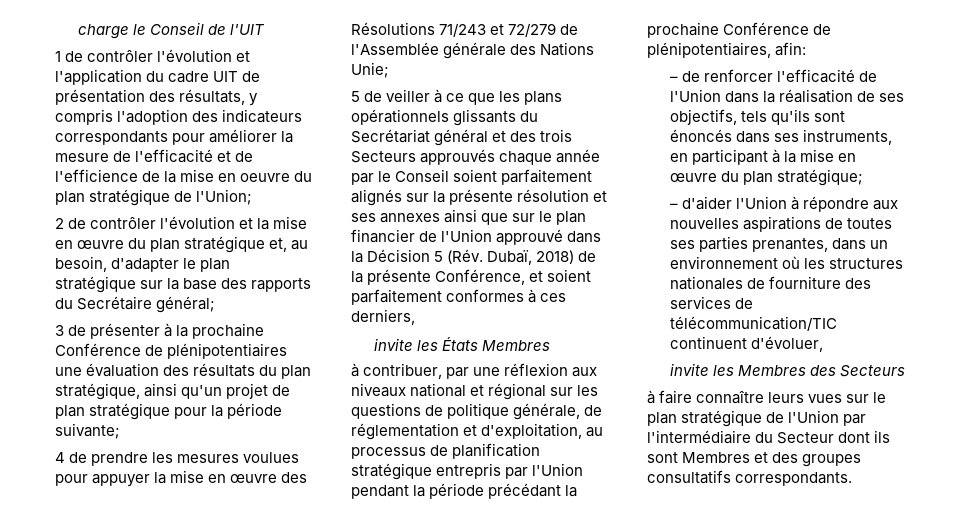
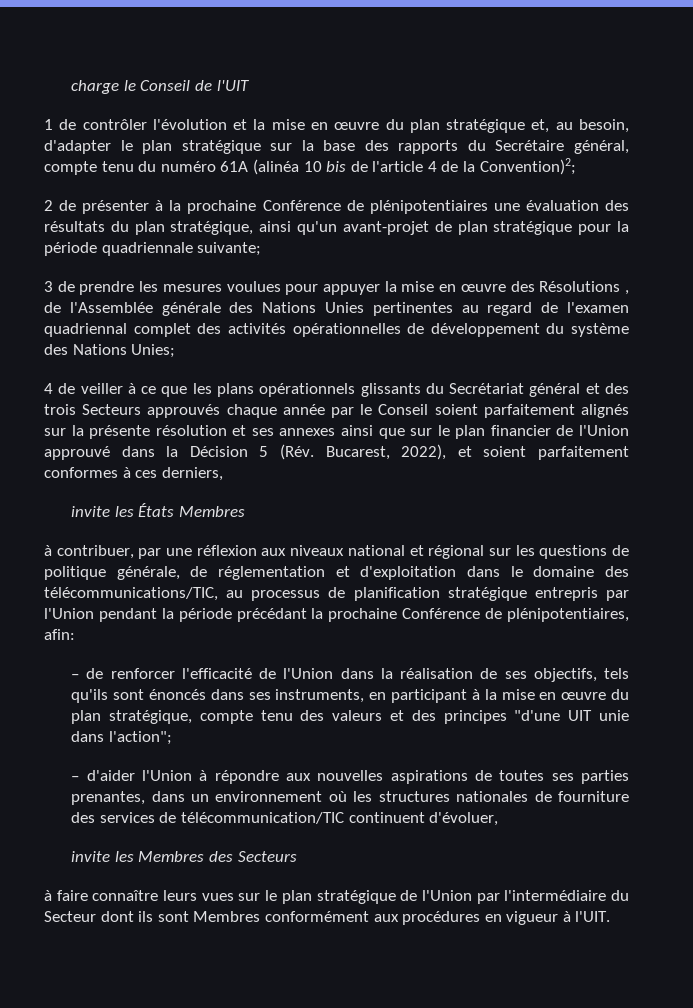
- 1 de contrôler l'évolution et l'application du cadre UIT de présentation des résultats, y compris l'adoption des indicateurs correspondants pour améliorer la mesure de l'efficacité et de l'efficience de la mise en oeuvre du plan stratégique de l'Union;
- 2 de contrôler l'évolution et la mise en œuvre du plan stratégique et, au besoin, d'adapter le plan stratégique sur la base des rapports du Secrétaire général;
- 3 de présenter à la prochaine Conférence de plénipotentiaires une évaluation des résultats du plan stratégique, ainsi qu'un projet de plan stratégique pour la période suivante;
+ 1 de contrôler l'évolution et la mise en œuvre du plan stratégique et, au besoin, d'adapter le plan stratégique sur la base des rapports du Secrétaire général, compte tenu du numéro 61A (alinéa 10 bis de l'article 4 de la Convention)2;
+ 2 de présenter à la prochaine Conférence de plénipotentiaires une évaluation des résultats du plan stratégique, ainsi qu'un avant-projet de plan stratégique pour la période quadriennale suivante;
- 4 de prendre les mesures voulues pour appuyer la mise en œuvre des Résolutions 71/243 et 72/279 de l'Assemblée générale des Nations Unie;
- 5 de veiller à ce que les plans opérationnels glissants du Secrétariat général et des trois Secteurs approuvés chaque année par le Conseil soient parfaitement alignés sur la présente résolution et ses annexes ainsi que sur le plan financier de l'Union approuvé dans la Décision 5 (Rév. Dubaï, 2018) de la présente Conférence, et soient parfaitement conformes à ces derniers,
+ 3 de prendre les mesures voulues pour appuyer la mise en œuvre des Résolutions , de l'Assemblée générale des Nations Unies pertinentes au regard de l'examen quadriennal complet des activités opérationnelles de développement du système des Nations Unies;
+ 4 de veiller à ce que les plans opérationnels glissants du Secrétariat général et des trois Secteurs approuvés chaque année par le Conseil soient parfaitement alignés sur la présente résolution et ses annexes ainsi que sur le plan financier de l'Union approuvé dans la Décision 5 (Rév. Bucarest, 2022), et soient parfaitement conformes à ces derniers,
- à contribuer, par une réflexion aux niveaux national et régional sur les questions de politique générale, de réglementation et d'exploitation, au processus de planification stratégique entrepris par l'Union pendant la période précédant la prochaine Conférence de plénipotentiaires, afin:
+ à contribuer, par une réflexion aux niveaux national et régional sur les questions de politique générale, de réglementation et d'exploitation dans le domaine des télécommunications/TIC, au processus de planification stratégique entrepris par l'Union pendant la période précédant la prochaine Conférence de plénipotentiaires, afin:
- – de renforcer l'efficacité de l'Union dans la réalisation de ses objectifs, tels qu'ils sont énoncés dans ses instruments, en participant à la mise en œuvre du plan stratégique;
+ – de renforcer l'efficacité de l'Union dans la réalisation de ses objectifs, tels qu'ils sont énoncés dans ses instruments, en participant à la mise en œuvre du plan stratégique, compte tenu des valeurs et des principes "d'une UIT unie dans l'action";
- à faire connaître leurs vues sur le plan stratégique de l'Union par l'intermédiaire du Secteur dont ils sont Membres et des groupes consultatifs correspondants.
+ à faire connaître leurs vues sur le plan stratégique de l'Union par l'intermédiaire du Secteur dont ils sont Membres conformément aux procédures en vigueur à l'UIT.

